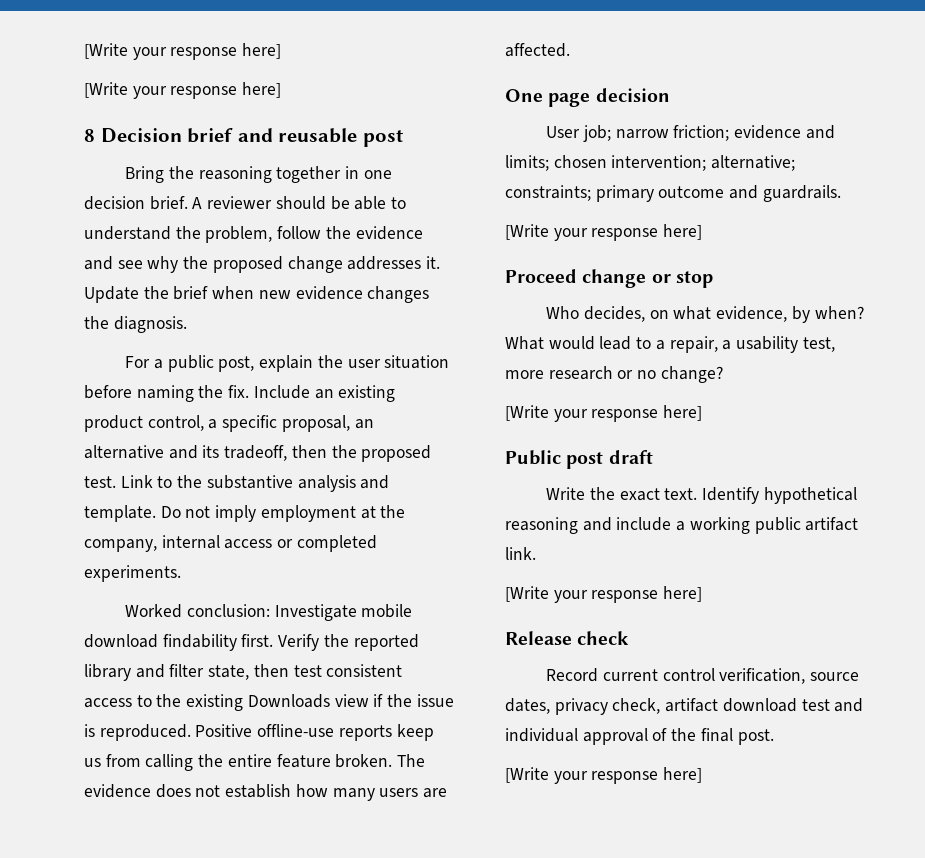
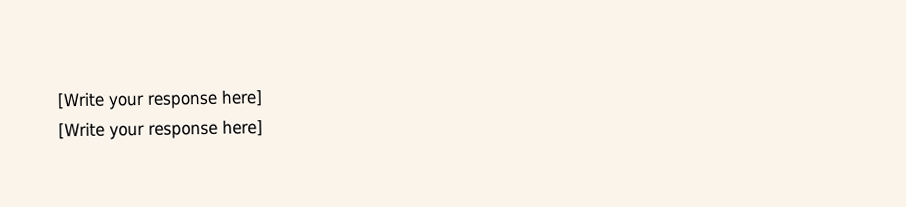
- 8 Decision brief and reusable post
- Bring the reasoning together in one decision brief. A reviewer should be able to understand the problem, follow the evidence and see why the proposed change addresses it. Update the brief when new evidence changes the diagnosis.
- For a public post, explain the user situation before naming the fix. Include an existing product control, a specific proposal, an alternative and its tradeoff, then the proposed test. Link to the substantive analysis and template. Do not imply employment at the company, internal access or completed experiments.
- Worked conclusion: Investigate mobile download findability first. Verify the reported library and filter state, then test consistent access to the existing Downloads view if the issue is reproduced. Positive offline-use reports keep us from calling the entire feature broken. The evidence does not establish how many users are affected.
- One page decision
- User job; narrow friction; evidence and limits; chosen intervention; alternative; constraints; primary outcome and guardrails.
- [Write your response here]
- Proceed change or stop
- Who decides, on what evidence, by when? What would lead to a repair, a usability test, more research or no change?
- [Write your response here]
- Public post draft
- Write the exact text. Identify hypothetical reasoning and include a working public artifact link.
- [Write your response here]
- Release check
- Record current control verification, source dates, privacy check, artifact download test and individual approval of the final post.
- [Write your response here]

